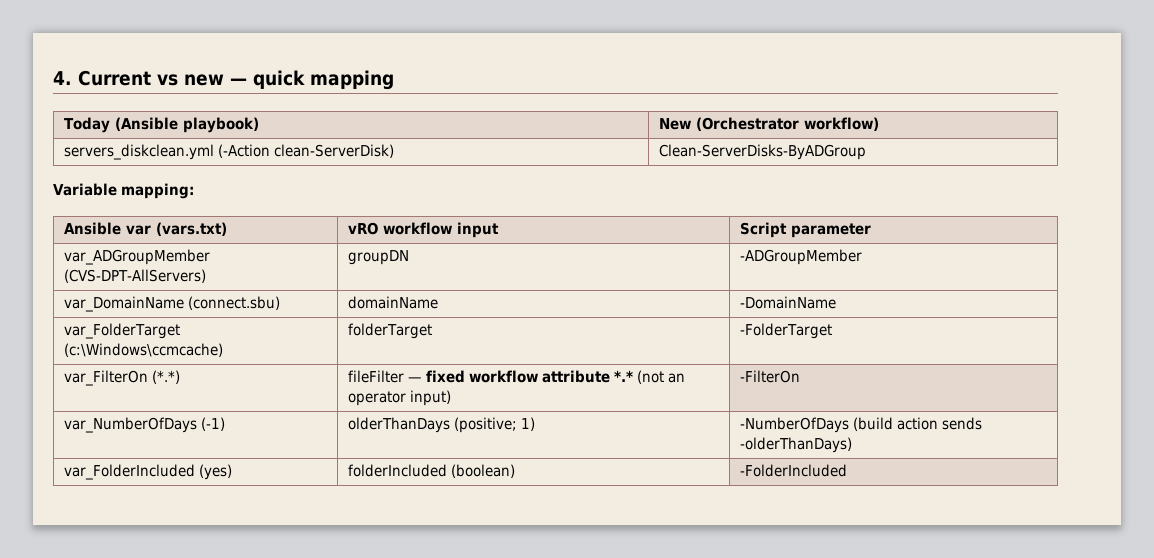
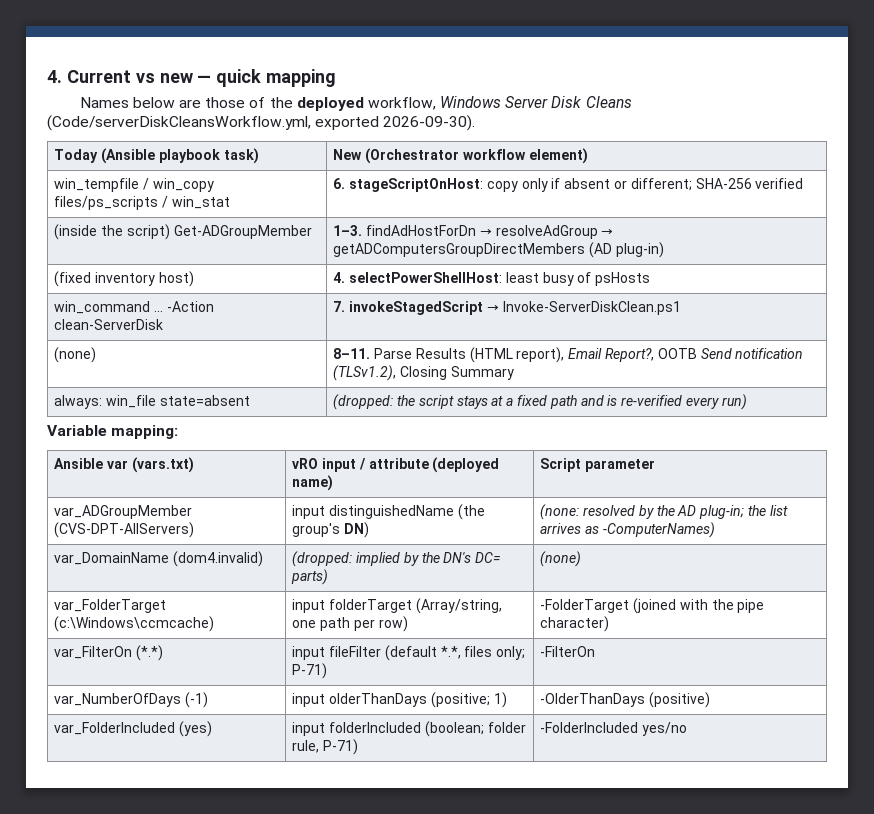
+ Names below are those of the deployed workflow, Windows Server Disk Cleans (Code/serverDiskCleansWorkflow.yml, exported 2026-09-30).
- Today (Ansible playbook) | New (Orchestrator workflow)
- servers_diskclean.yml (-Action clean-ServerDisk) | Clean-ServerDisks-ByADGroup
+ Today (Ansible playbook task) | New (Orchestrator workflow element)
+ win_tempfile / win_copy files/ps_scripts / win_stat | 6. stageScriptOnHost: copy only if absent or different; SHA-256 verified
+ (inside the script) Get-ADGroupMember | 1–3. findAdHostForDn → resolveAdGroup → getADComputersGroupDirectMembers (AD plug-in)
+ (fixed inventory host) | 4. selectPowerShellHost: least busy of psHosts
+ win_command … -Action clean-ServerDisk | 7. invokeStagedScript → Invoke-ServerDiskClean.ps1
+ (none) | 8–11. Parse Results (HTML report), Email Report?, OOTB Send notification (TLSv1.2), Closing Summary
+ always: win_file state=absent | (dropped: the script stays at a fixed path and is re-verified every run)
- Ansible var (vars.txt) | vRO workflow input | Script parameter
+ Ansible var (vars.txt) | vRO input / attribute (deployed name) | Script parameter
- var_ADGroupMember (CVS-DPT-AllServers) | groupDN | -ADGroupMember
- var_DomainName (connect.sbu) | domainName | -DomainName
+ var_ADGroupMember (CVS-DPT-AllServers) | input distinguishedName (the group's DN) | (none: resolved by the AD plug-in; the list arrives as -ComputerNames)
+ var_DomainName (dom4.invalid) | (dropped: implied by the DN's DC= parts) | (none)
- var_FolderTarget (c:\Windows\ccmcache) | folderTarget | -FolderTarget
- var_FilterOn (*.*) | fileFilter — fixed workflow attribute *.* (not an operator input) | -FilterOn
+ var_FolderTarget (c:\Windows\ccmcache) | input folderTarget (Array/string, one path per row) | -FolderTarget (joined with the pipe character)
+ var_FilterOn (*.*) | input fileFilter (default *.*, files only; P-71) | -FilterOn
- var_NumberOfDays (-1) | olderThanDays (positive; 1) | -NumberOfDays (build action sends -olderThanDays)
- var_FolderIncluded (yes) | folderIncluded (boolean) | -FolderIncluded
+ var_NumberOfDays (-1) | input olderThanDays (positive; 1) | -OlderThanDays (positive)
+ var_FolderIncluded (yes) | input folderIncluded (boolean; folder rule, P-71) | -FolderIncluded yes/no

